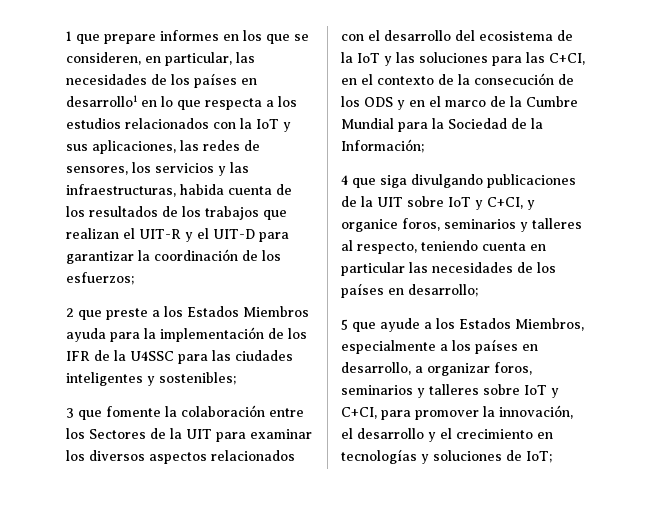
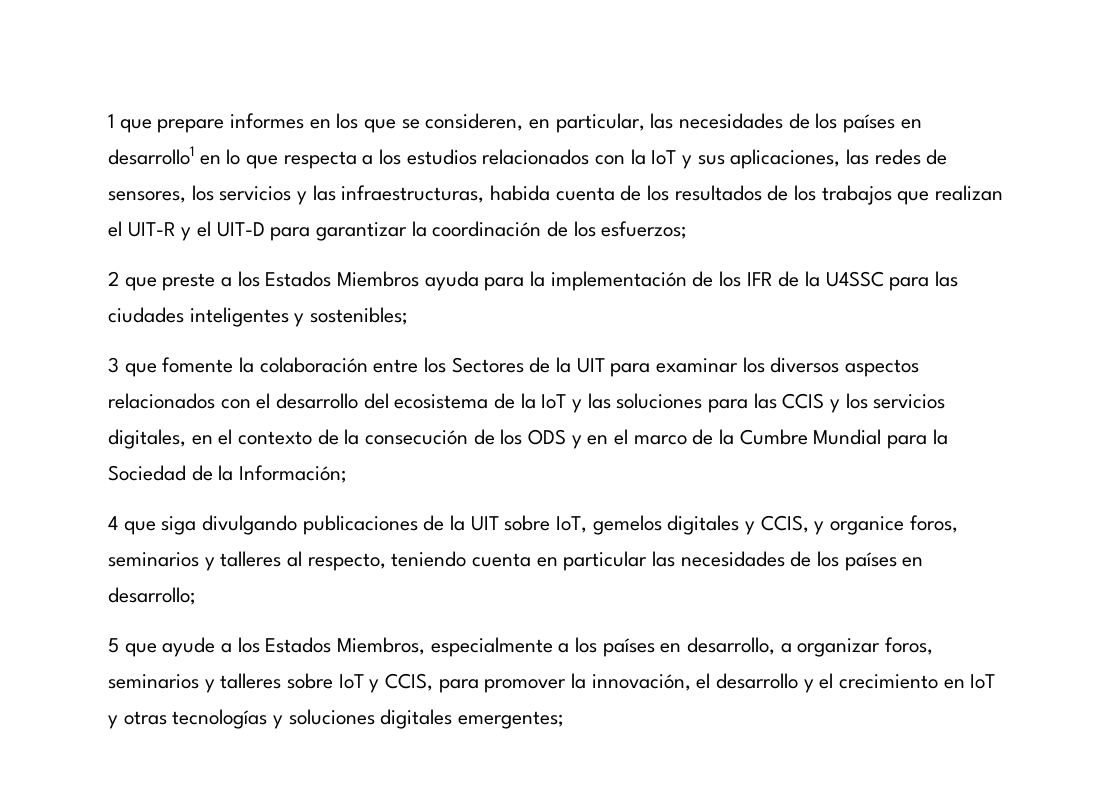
- 3 que fomente la colaboración entre los Sectores de la UIT para examinar los diversos aspectos relacionados con el desarrollo del ecosistema de la IoT y las soluciones para las C+CI, en el contexto de la consecución de los ODS y en el marco de la Cumbre Mundial para la Sociedad de la Información;
+ 3 que fomente la colaboración entre los Sectores de la UIT para examinar los diversos aspectos relacionados con el desarrollo del ecosistema de la IoT y las soluciones para las CCIS y los servicios digitales, en el contexto de la consecución de los ODS y en el marco de la Cumbre Mundial para la Sociedad de la Información;
- 4 que siga divulgando publicaciones de la UIT sobre IoT y C+CI, y organice foros, seminarios y talleres al respecto, teniendo cuenta en particular las necesidades de los países en desarrollo;
+ 4 que siga divulgando publicaciones de la UIT sobre IoT, gemelos digitales y CCIS, y organice foros, seminarios y talleres al respecto, teniendo cuenta en particular las necesidades de los países en desarrollo;
- 5 que ayude a los Estados Miembros, especialmente a los países en desarrollo, a organizar foros, seminarios y talleres sobre IoT y C+CI, para promover la innovación, el desarrollo y el crecimiento en tecnologías y soluciones de IoT;
+ 5 que ayude a los Estados Miembros, especialmente a los países en desarrollo, a organizar foros, seminarios y talleres sobre IoT y CCIS, para promover la innovación, el desarrollo y el crecimiento en IoT y otras tecnologías y soluciones digitales emergentes;

